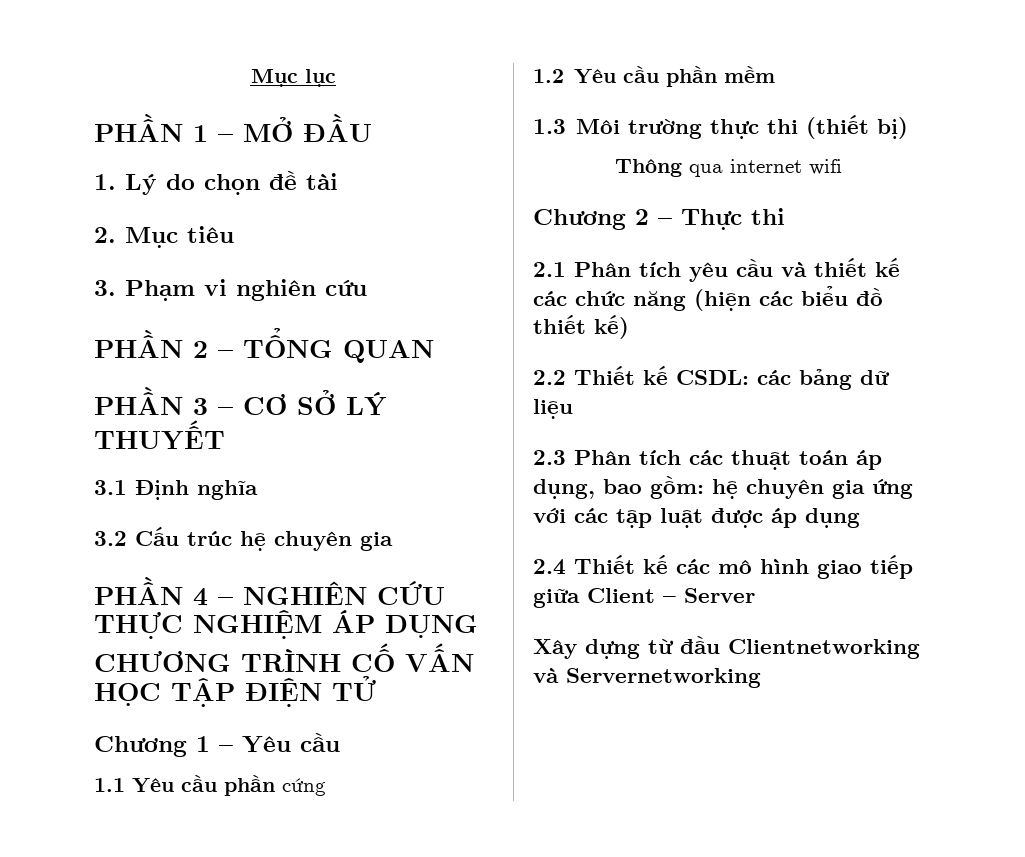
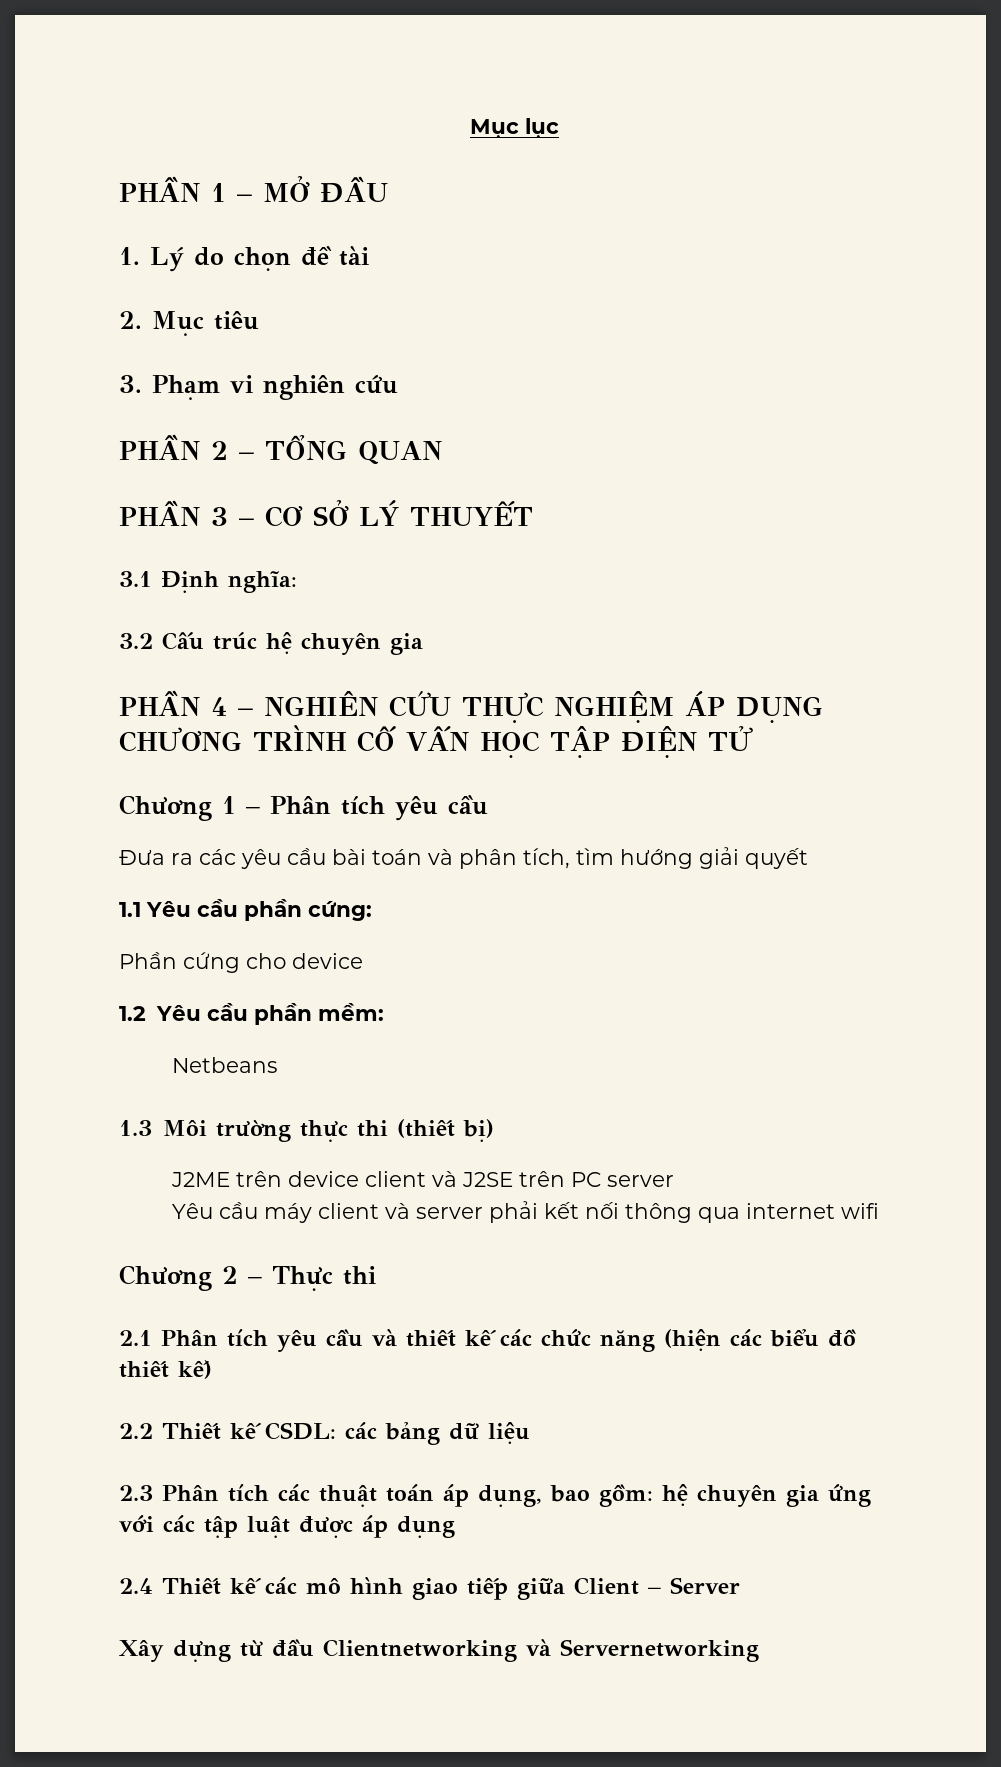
- 3.1 Định nghĩa
+ 3.1 Định nghĩa:
- Chương 1 – Yêu cầu
+ Chương 1 – Phân tích yêu cầu
+ Đưa ra các yêu cầu bài toán và phân tích, tìm hướng giải quyết
- 1.1 Yêu cầu phần cứng
+ 1.1 Yêu cầu phần cứng:
+ Phần cứng cho device
- 1.2 Yêu cầu phần mềm
+ 1.2 Yêu cầu phần mềm:
+ Netbeans
- Thông qua internet wifi
+ J2ME trên device client và J2SE trên PC server
+ Yêu cầu máy client và server phải kết nối thông qua internet wifi

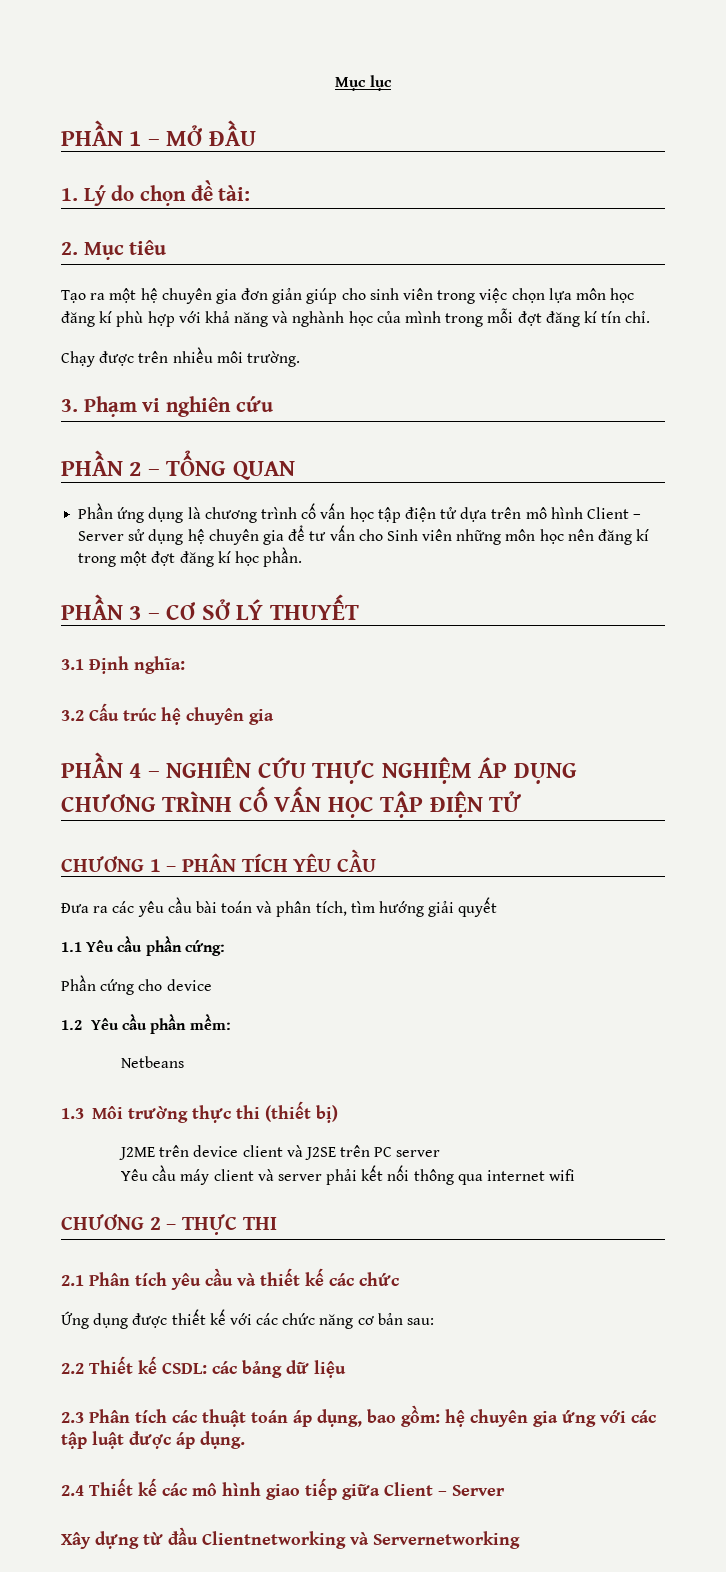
- 1. Lý do chọn đề tài
+ 1. Lý do chọn đề tài:
+ Tạo ra một hệ chuyên gia đơn giản giúp cho sinh viên trong việc chọn lựa môn học đăng kí phù hợp với khả năng và nghành học của mình trong mỗi đợt đăng kí tín chỉ.
+ Chạy được trên nhiều môi trường.
+ Phần ứng dụng là chương trình cố vấn học tập điện tử dựa trên mô hình Client – Server sử dụng hệ chuyên gia để tư vấn cho Sinh viên những môn học nên đăng kí trong một đợt đăng kí học phần.
- Chương 1 – Phân tích yêu cầu
+ CHƯƠNG 1 – PHÂN TÍCH YÊU CẦU
- Chương 2 – Thực thi
+ CHƯƠNG 2 – THỰC THI
- 2.1 Phân tích yêu cầu và thiết kế các chức năng (hiện các biểu đồ thiết kế)
+ 2.1 Phân tích yêu cầu và thiết kế các chức
+ Ứng dụng được thiết kế với các chức năng cơ bản sau:
- 2.3 Phân tích các thuật toán áp dụng, bao gồm: hệ chuyên gia ứng với các tập luật được áp dụng
+ 2.3 Phân tích các thuật toán áp dụng, bao gồm: hệ chuyên gia ứng với các tập luật được áp dụng.

